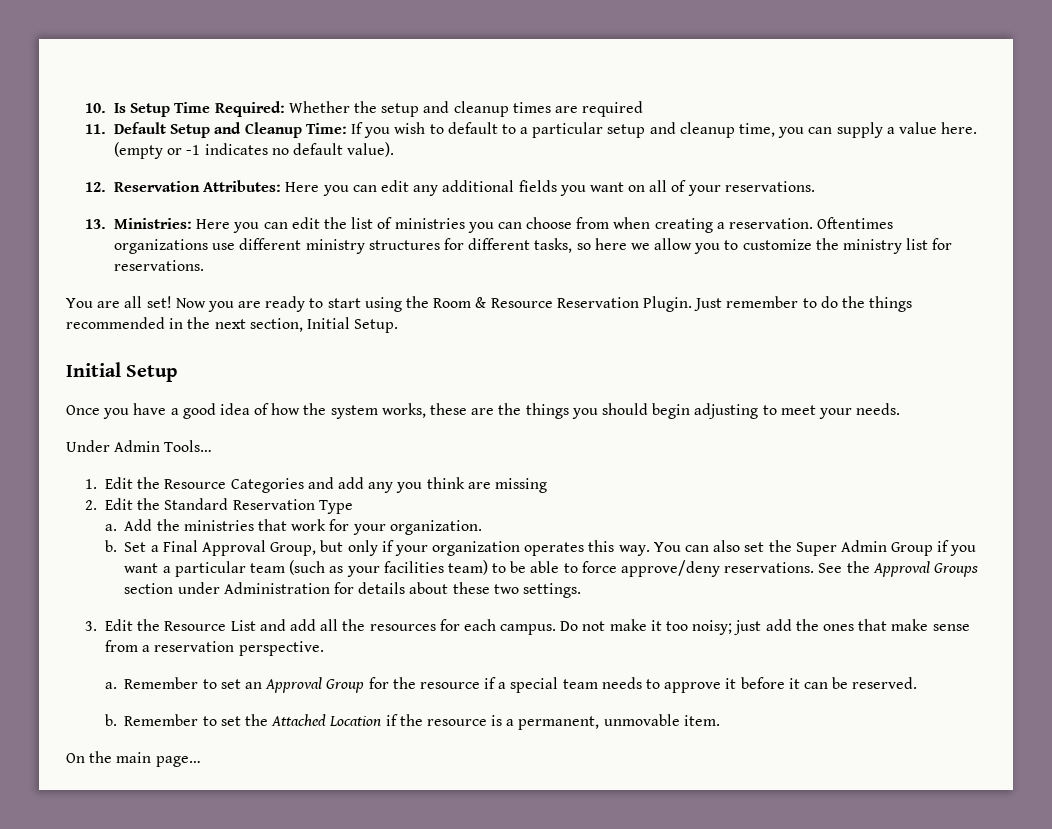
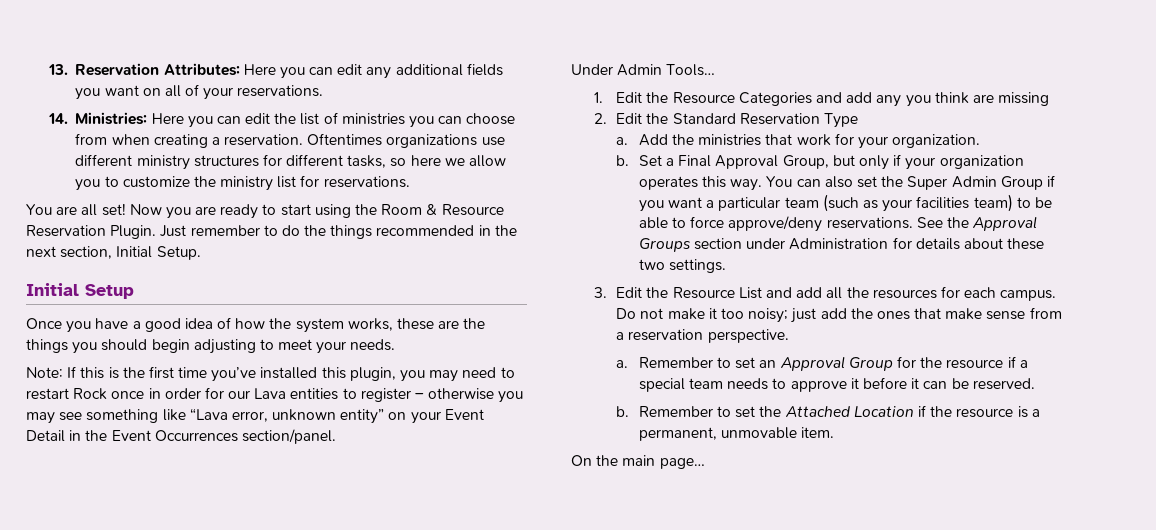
- 10. Is Setup Time Required: Whether the setup and cleanup times are required
- 11. Default Setup and Cleanup Time: If you wish to default to a particular setup and cleanup time, you can supply a value here. (empty or -1 indicates no default value).
- 12. Reservation Attributes: Here you can edit any additional fields you want on all of your reservations.
+ 13. Reservation Attributes: Here you can edit any additional fields you want on all of your reservations.
- 13. Ministries: Here you can edit the list of ministries you can choose from when creating a reservation.
+ 14. Ministries: Here you can edit the list of ministries you can choose from when creating a reservation.
+ Note: If this is the first time you’ve installed this plugin, you may need to restart Rock once in order for our Lava entities to register – otherwise you may see something like “Lava error, unknown entity” on your Event Detail in the Event Occurrences section/panel.

